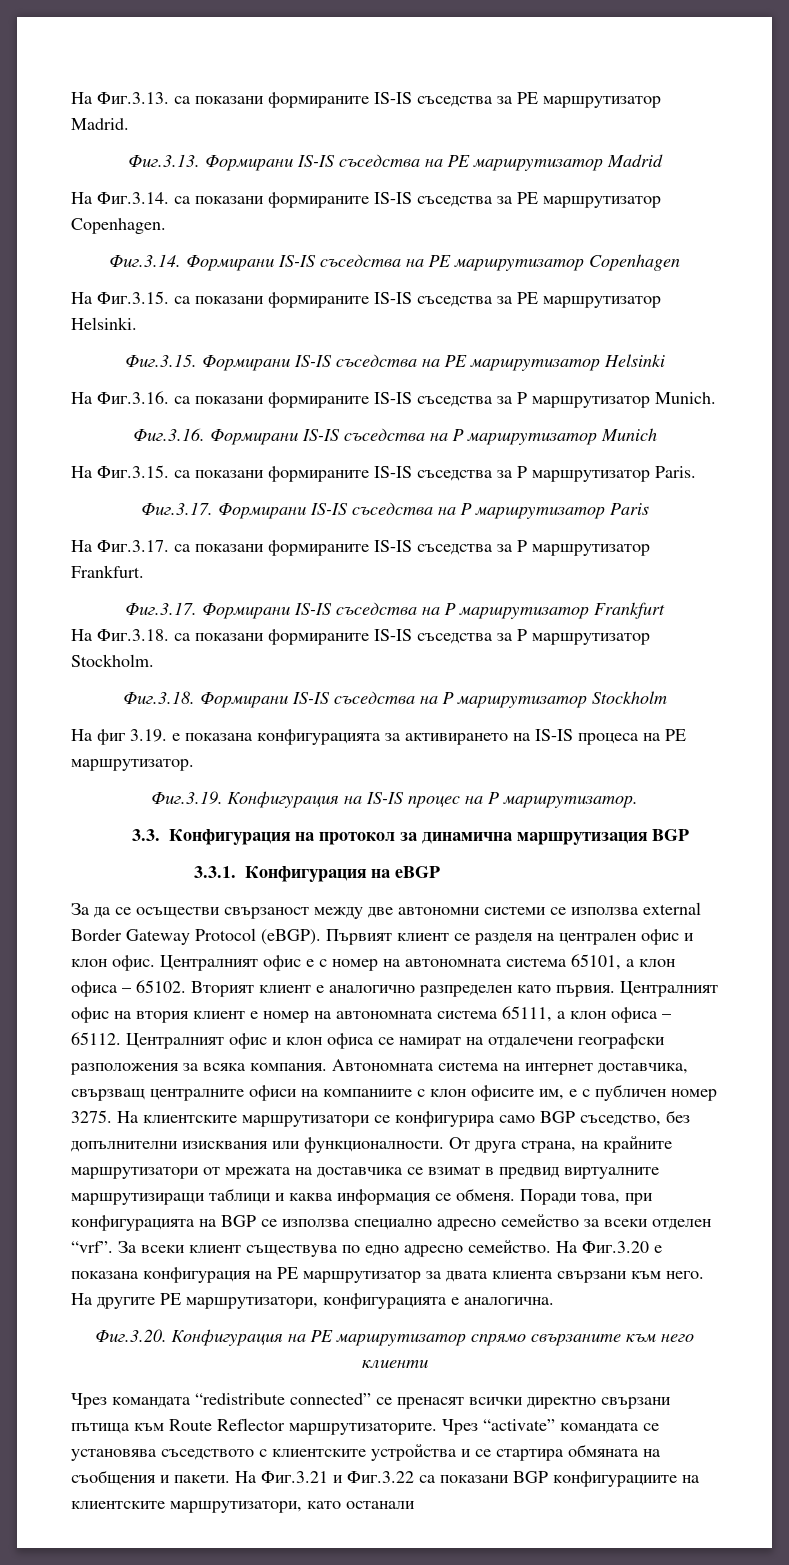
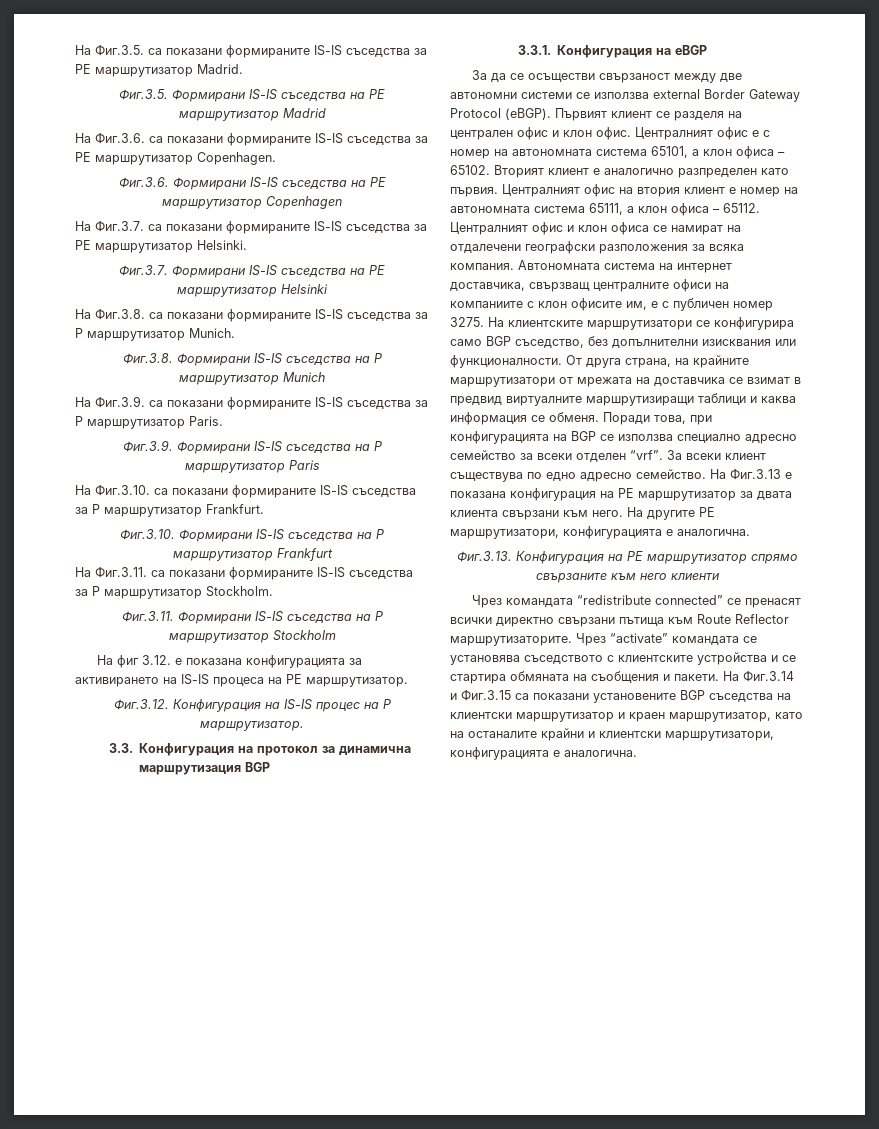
- На Фиг.3.13. са показани формираните IS-IS съседства за PE маршрутизатор Madrid.
+ На Фиг.3.5. са показани формираните IS-IS съседства за PE маршрутизатор Madrid.
- Фиг.3.13. Формирани IS-IS съседства на РЕ маршрутизатор Madrid
+ Фиг.3.5. Формирани IS-IS съседства на РЕ маршрутизатор Madrid
- На Фиг.3.14. са показани формираните IS-IS съседства за PE маршрутизатор Copenhagen.
+ На Фиг.3.6. са показани формираните IS-IS съседства за PE маршрутизатор Copenhagen.
- Фиг.3.14. Формирани IS-IS съседства на РЕ маршрутизатор Copenhagen
+ Фиг.3.6. Формирани IS-IS съседства на РЕ маршрутизатор Copenhagen
- На Фиг.3.15. са показани формираните IS-IS съседства за PE маршрутизатор Helsinki.
+ На Фиг.3.7. са показани формираните IS-IS съседства за PE маршрутизатор Helsinki.
- Фиг.3.15. Формирани IS-IS съседства на РЕ маршрутизатор Helsinki
+ Фиг.3.7. Формирани IS-IS съседства на РЕ маршрутизатор Helsinki
- На Фиг.3.16. са показани формираните IS-IS съседства за P маршрутизатор Munich.
+ На Фиг.3.8. са показани формираните IS-IS съседства за P маршрутизатор Munich.
- Фиг.3.16. Формирани IS-IS съседства на Р маршрутизатор Munich
+ Фиг.3.8. Формирани IS-IS съседства на Р маршрутизатор Munich
- На Фиг.3.15. са показани формираните IS-IS съседства за P маршрутизатор Paris.
+ На Фиг.3.9. са показани формираните IS-IS съседства за P маршрутизатор Paris.
- Фиг.3.17. Формирани IS-IS съседства на Р маршрутизатор Paris
+ Фиг.3.9. Формирани IS-IS съседства на Р маршрутизатор Paris
- На Фиг.3.17. са показани формираните IS-IS съседства за P маршрутизатор Frankfurt.
+ На Фиг.3.10. са показани формираните IS-IS съседства за P маршрутизатор Frankfurt.
- Фиг.3.17. Формирани IS-IS съседства на Р маршрутизатор Frankfurt
+ Фиг.3.10. Формирани IS-IS съседства на Р маршрутизатор Frankfurt
- На Фиг.3.18. са показани формираните IS-IS съседства за P маршрутизатор Stockholm.
+ На Фиг.3.11. са показани формираните IS-IS съседства за P маршрутизатор Stockholm.
- Фиг.3.18. Формирани IS-IS съседства на Р маршрутизатор Stockholm
+ Фиг.3.11. Формирани IS-IS съседства на Р маршрутизатор Stockholm
- На фиг 3.19. е показана конфигурацията за активирането на IS-IS процеса на PE маршрутизатор.
+ На фиг 3.12. е показана конфигурацията за активирането на IS-IS процеса на PE маршрутизатор.
- Фиг.3.19. Конфигурация на IS-IS процес на P маршрутизатор.
+ Фиг.3.12. Конфигурация на IS-IS процес на P маршрутизатор.
- На Фиг.3.20 е показана конфигурация на РЕ маршрутизатор за двата клиента свързани към него.
+ На Фиг.3.13 е показана конфигурация на РЕ маршрутизатор за двата клиента свързани към него.
- Фиг.3.20. Конфигурация на РЕ маршрутизатор спрямо свързаните към него клиенти
+ Фиг.3.13. Конфигурация на РЕ маршрутизатор спрямо свързаните към него клиенти
- На Фиг.3.21 и Фиг.3.22 са показани BGP конфигурациите на клиентските маршрутизатори, като останали
+ На Фиг.3.14 и Фиг.3.15 са показани установените BGP съседства на клиентски маршрутизатор и краен маршрутизатор, като на останалите крайни и клиентски маршрутизатори, конфигурацията е аналогична.

